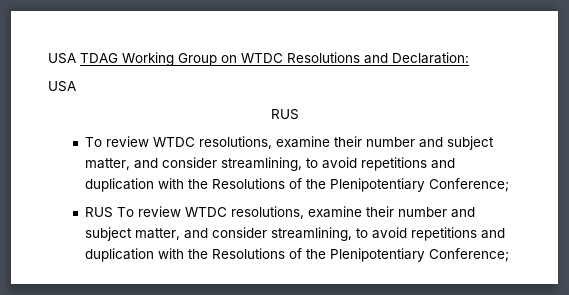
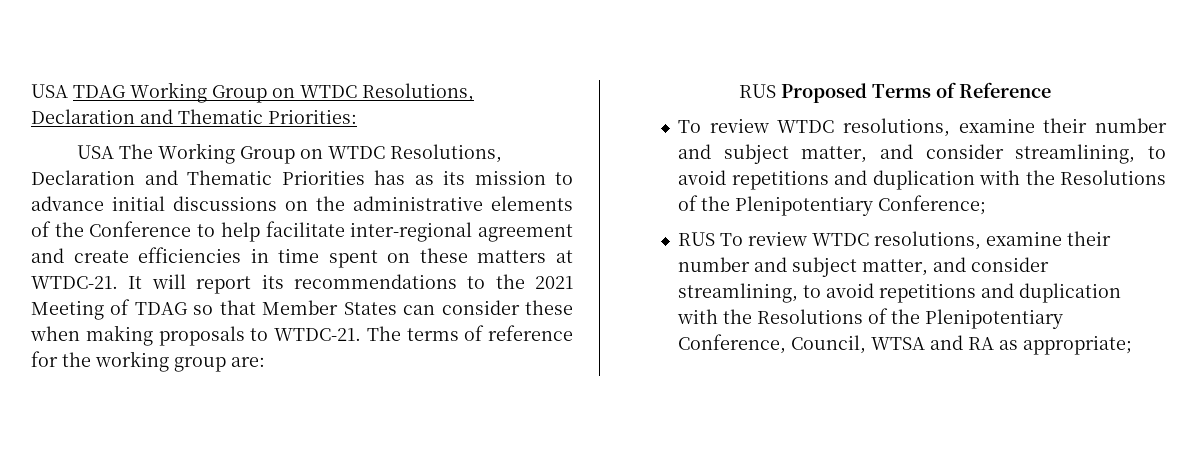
- USA TDAG Working Group on WTDC Resolutions and Declaration:
- USA
- RUS
+ USA TDAG Working Group on WTDC Resolutions, Declaration and Thematic Priorities:
+ USA The Working Group on WTDC Resolutions, Declaration and Thematic Priorities has as its mission to advance initial discussions on the administrative elements of the Conference to help facilitate inter-regional agreement and create efficiencies in time spent on these matters at WTDC-21. It will report its recommendations to the 2021 Meeting of TDAG so that Member States can consider these when making proposals to WTDC-21. The terms of reference for the working group are:
+ RUS Proposed Terms of Reference
- RUS To review WTDC resolutions, examine their number and subject matter, and consider streamlining, to avoid repetitions and duplication with the Resolutions of the Plenipotentiary Conference;
+ RUS To review WTDC resolutions, examine their number and subject matter, and consider streamlining, to avoid repetitions and duplication with the Resolutions of the Plenipotentiary Conference, Council, WTSA and RA as appropriate;

